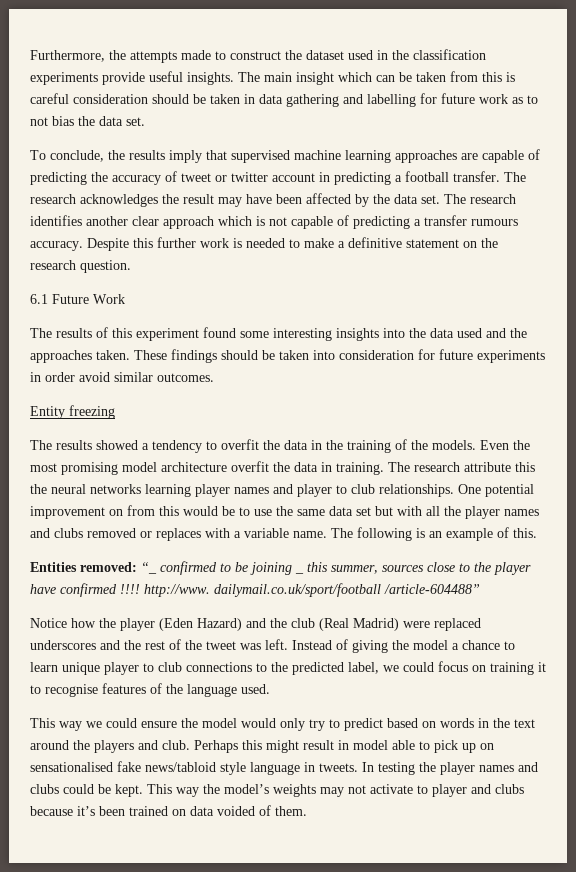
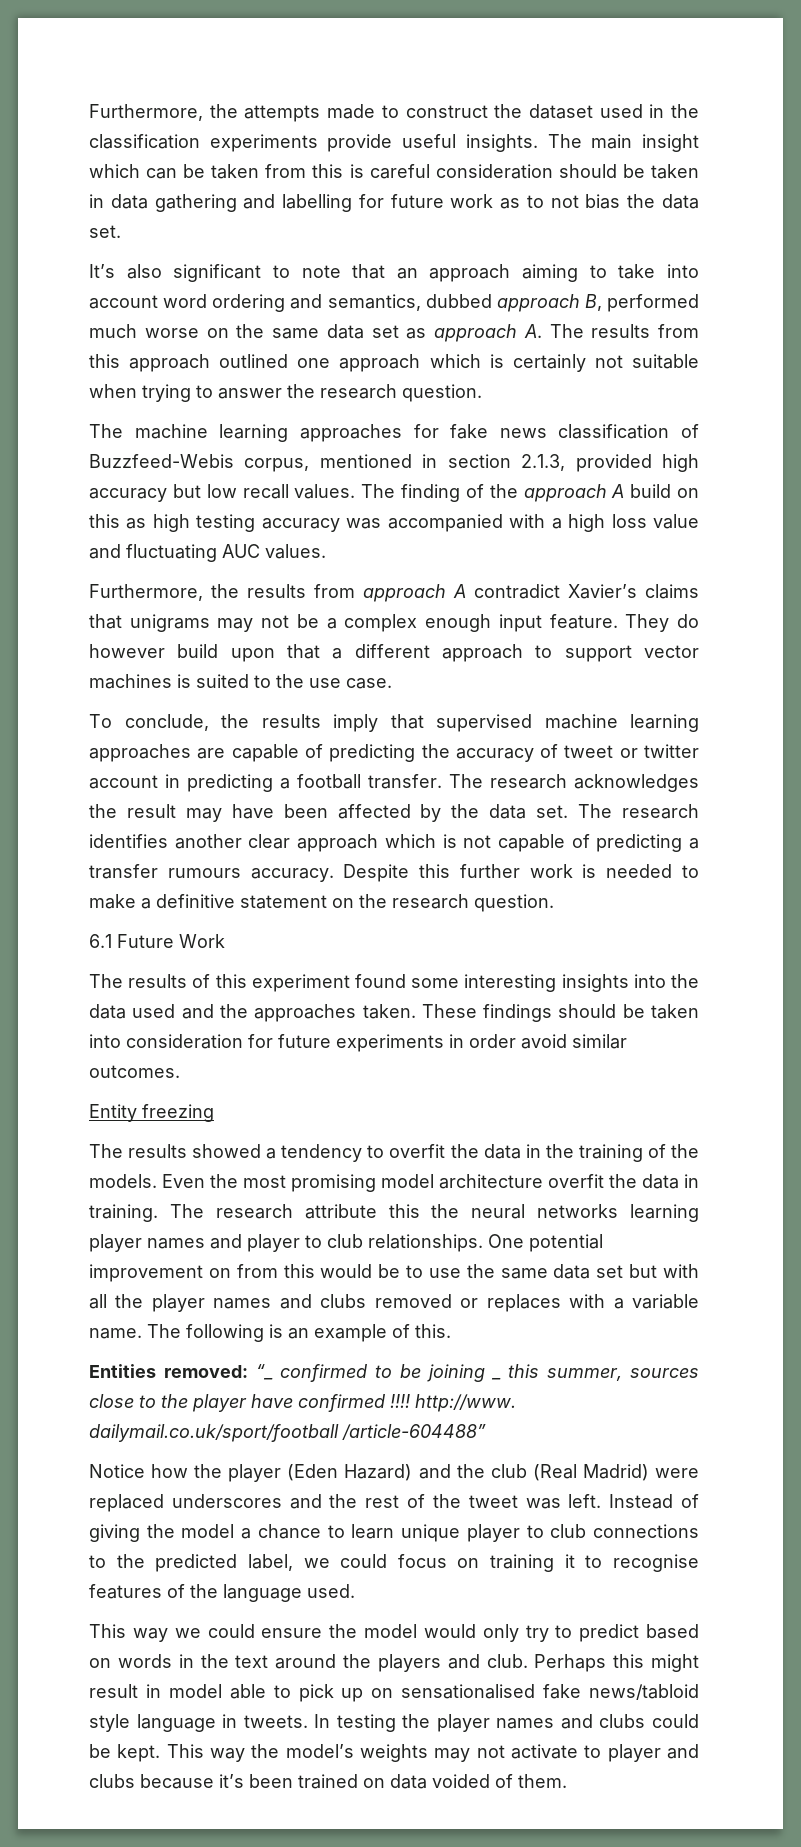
+ It’s also significant to note that an approach aiming to take into account word ordering and semantics, dubbed approach B, performed much worse on the same data set as approach A. The results from this approach outlined one approach which is certainly not suitable when trying to answer the research question.
+ The machine learning approaches for fake news classification of Buzzfeed-Webis corpus, mentioned in section 2.1.3, provided high accuracy but low recall values. The finding of the approach A build on this as high testing accuracy was accompanied with a high loss value and fluctuating AUC values.
+ Furthermore, the results from approach A contradict Xavier’s claims that unigrams may not be a complex enough input feature. They do however build upon that a different approach to support vector machines is suited to the use case.

